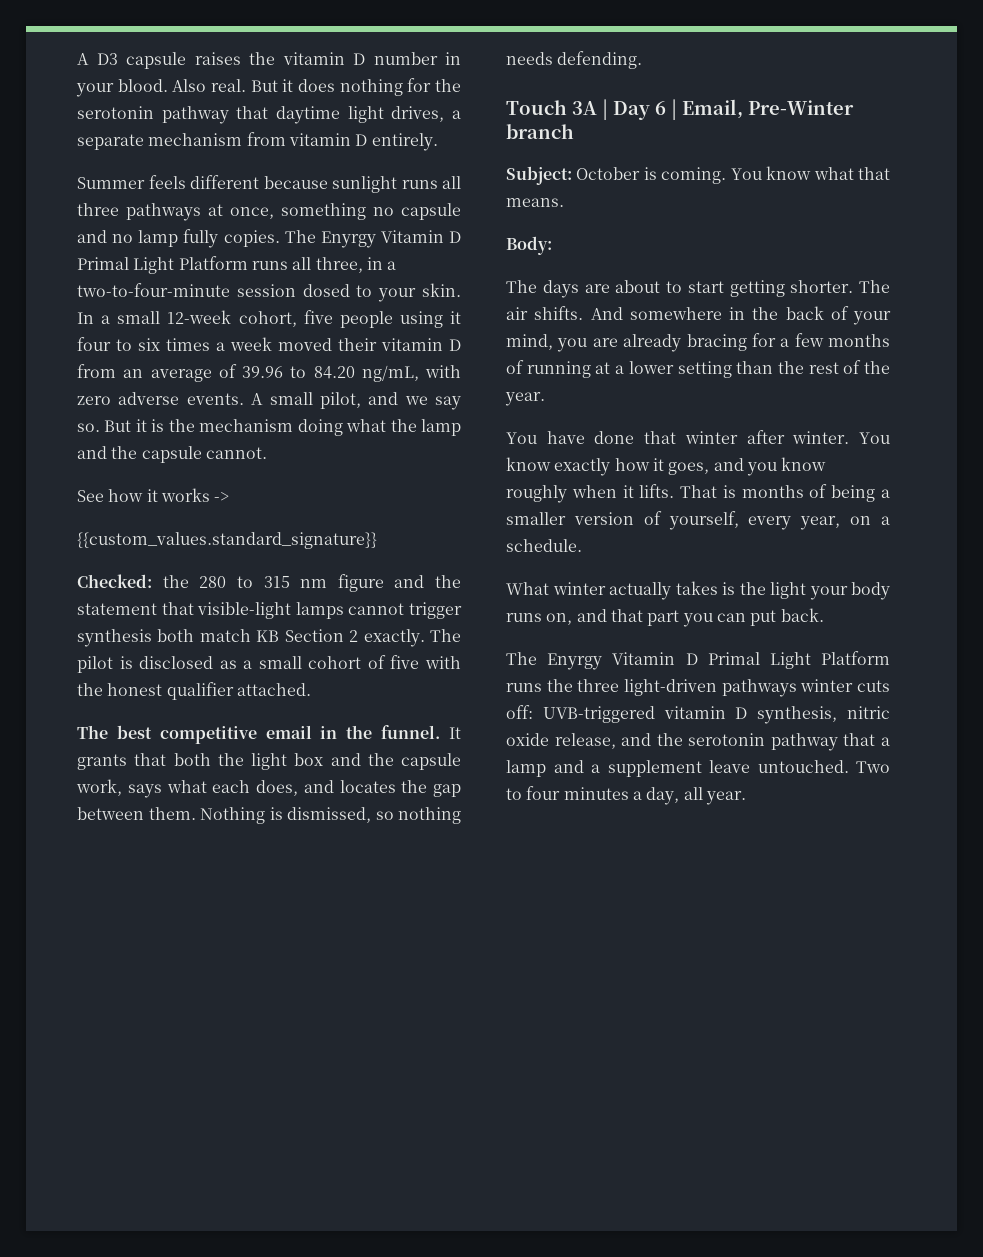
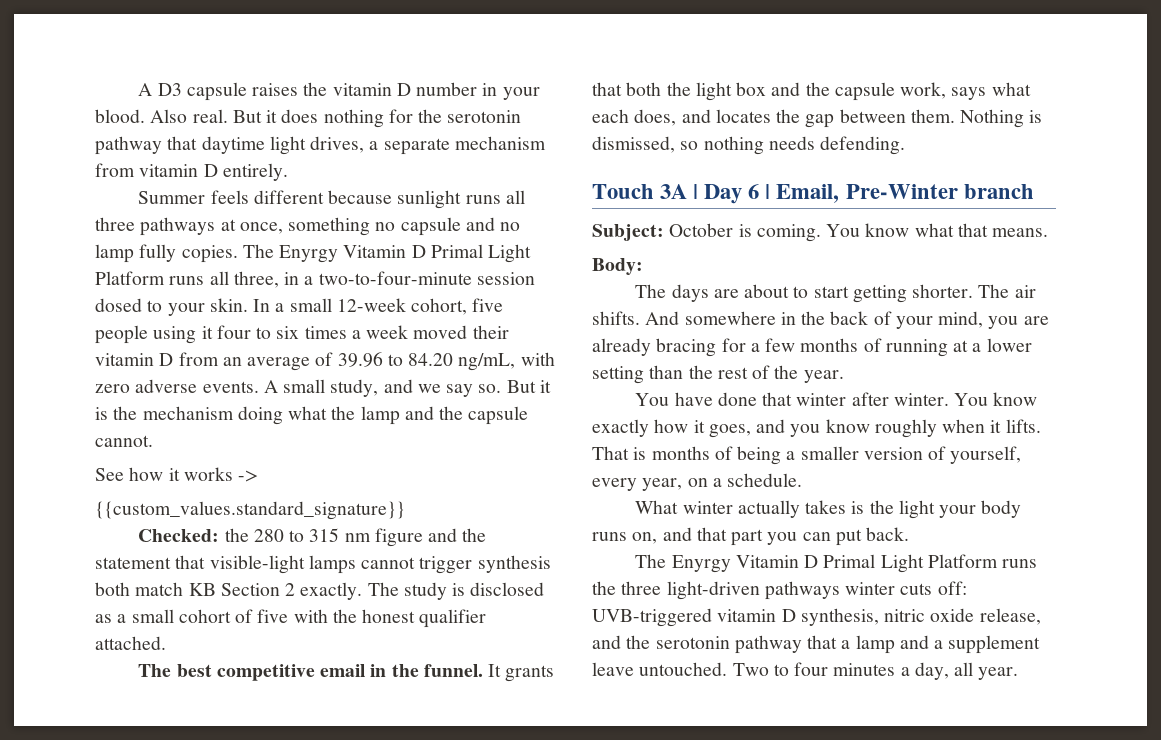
- A small pilot, and we say so.
+ A small study, and we say so.
- The pilot is disclosed as a small cohort of five with the honest qualifier attached.
+ The study is disclosed as a small cohort of five with the honest qualifier attached.

